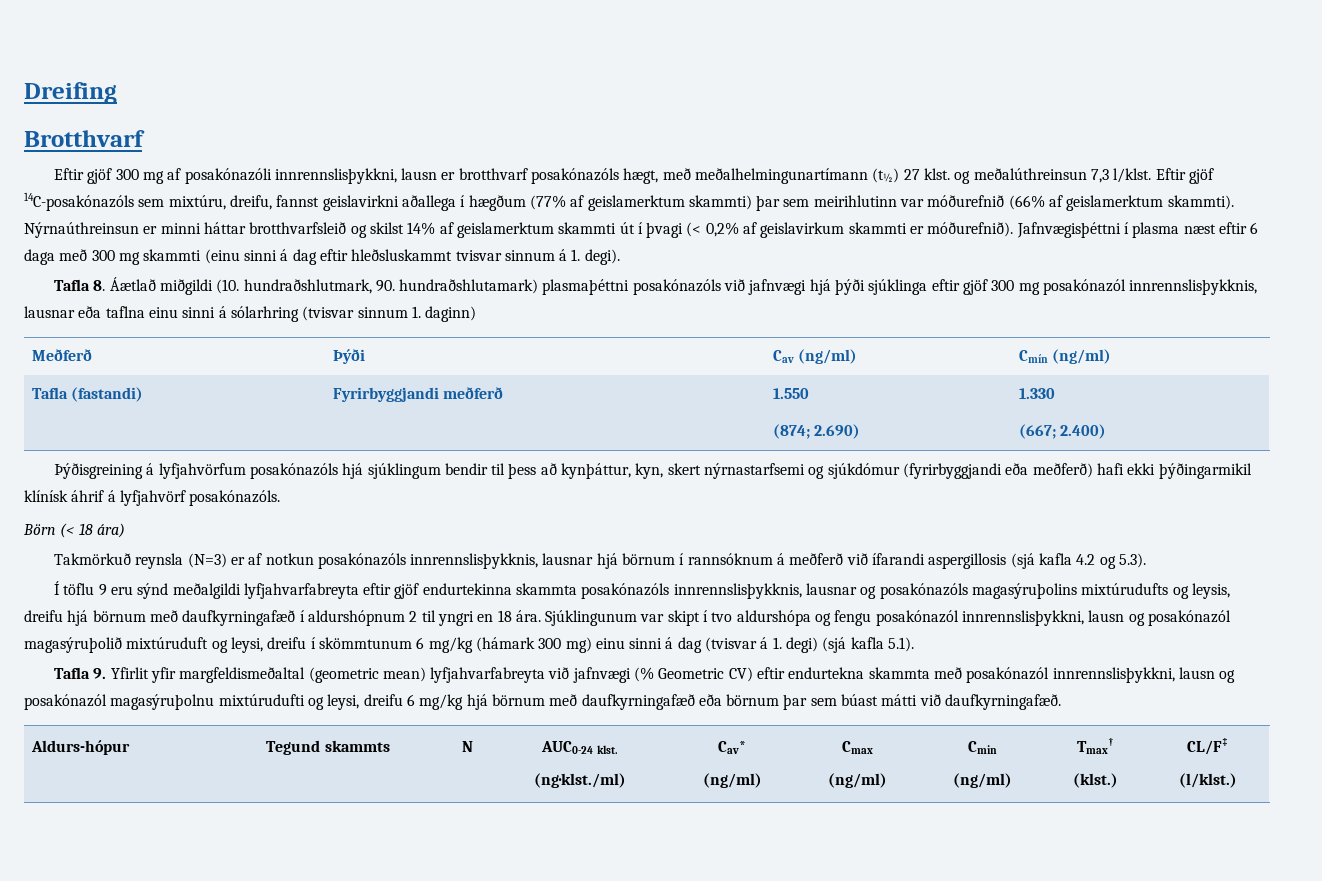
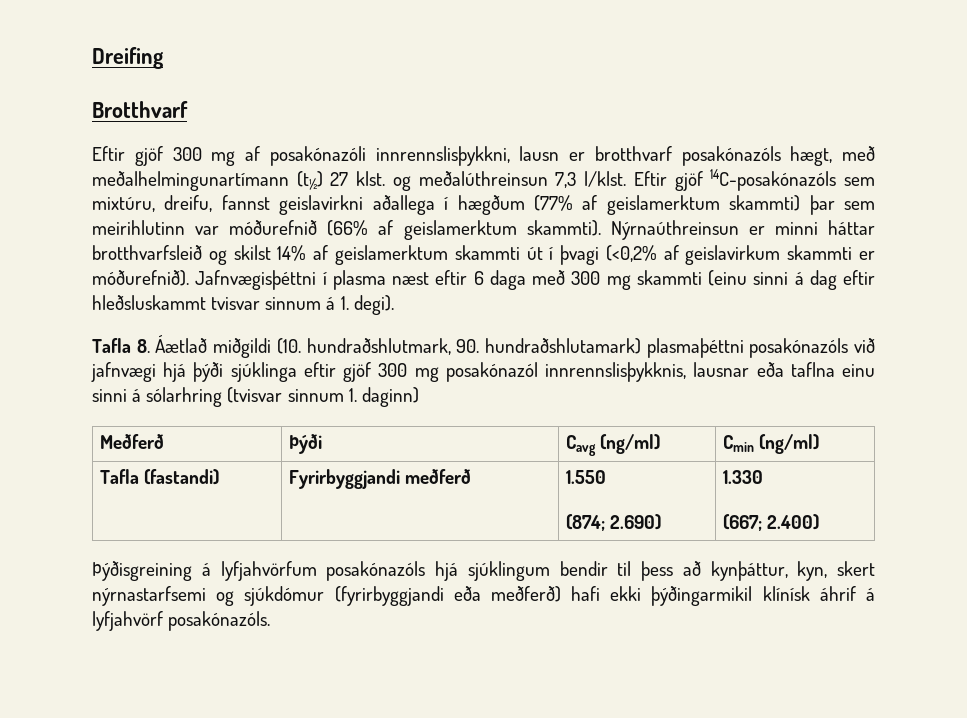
- Nýrnaúthreinsun er minni háttar brotthvarfsleið og skilst 14% af geislamerktum skammti út í þvagi (< 0,2% af geislavirkum skammti er móðurefnið).
+ Nýrnaúthreinsun er minni háttar brotthvarfsleið og skilst 14% af geislamerktum skammti út í þvagi (<0,2% af geislavirkum skammti er móðurefnið).
- Meðferð | Þýði | Cav (ng/ml) | Cmín (ng/ml)
+ Meðferð | Þýði | Cavg (ng/ml) | Cmin (ng/ml)
- Börn (< 18 ára)
- Takmörkuð reynsla (N=3) er af notkun posakónazóls innrennslisþykknis, lausnar hjá börnum í rannsóknum á meðferð við ífarandi aspergillosis (sjá kafla 4.2 og 5.3).
- Í töflu 9 eru sýnd meðalgildi lyfjahvarfabreyta eftir gjöf endurtekinna skammta posakónazóls innrennslisþykknis, lausnar og posakónazóls magasýruþolins mixtúrudufts og leysis, dreifu hjá börnum með daufkyrningafæð í aldurshópnum 2 til yngri en 18 ára. Sjúklingunum var skipt í tvo aldurshópa og fengu posakónazól innrennslisþykkni, lausn og posakónazól magasýruþolið mixtúruduft og leysi, dreifu í skömmtunum 6 mg/kg (hámark 300 mg) einu sinni á dag (tvisvar á 1. degi) (sjá kafla 5.1).
- Tafla 9. Yfirlit yfir margfeldismeðaltal (geometric mean) lyfjahvarfabreyta við jafnvægi (% Geometric CV) eftir endurtekna skammta með posakónazól innrennslisþykkni, lausn og posakónazól magasýruþolnu mixtúrudufti og leysi, dreifu 6 mg/kg hjá börnum með daufkyrningafæð eða börnum þar sem búast mátti við daufkyrningafæð.
- Aldurs-hópur | Tegund skammts | N | AUC0-24 klst.
- (ng·klst./ml) | Cav*
- (ng/ml) | Cmax
- (ng/ml) | Cmin
- (ng/ml) | Tmax†
- (klst.) | CL/F‡
- (l/klst.)

